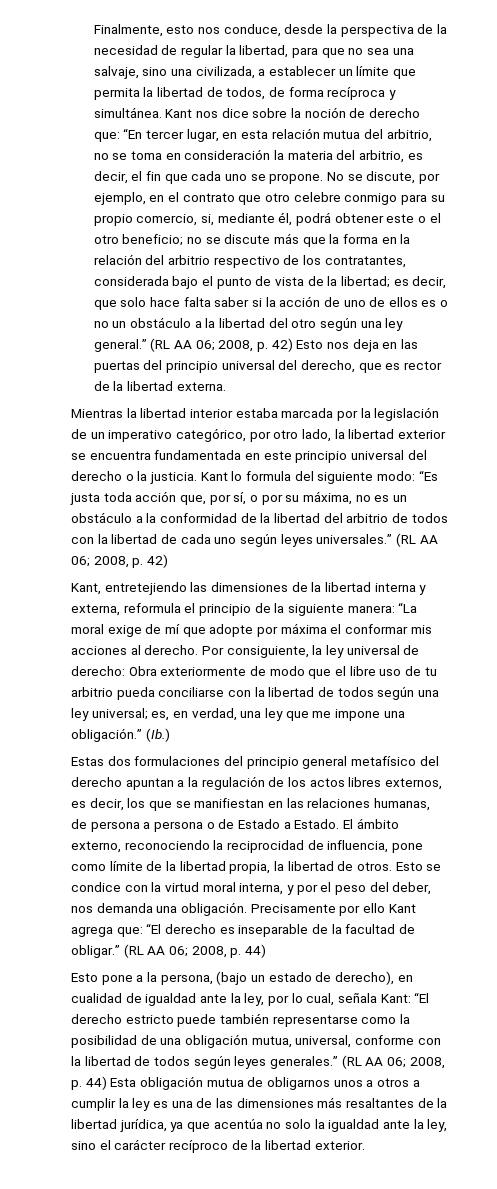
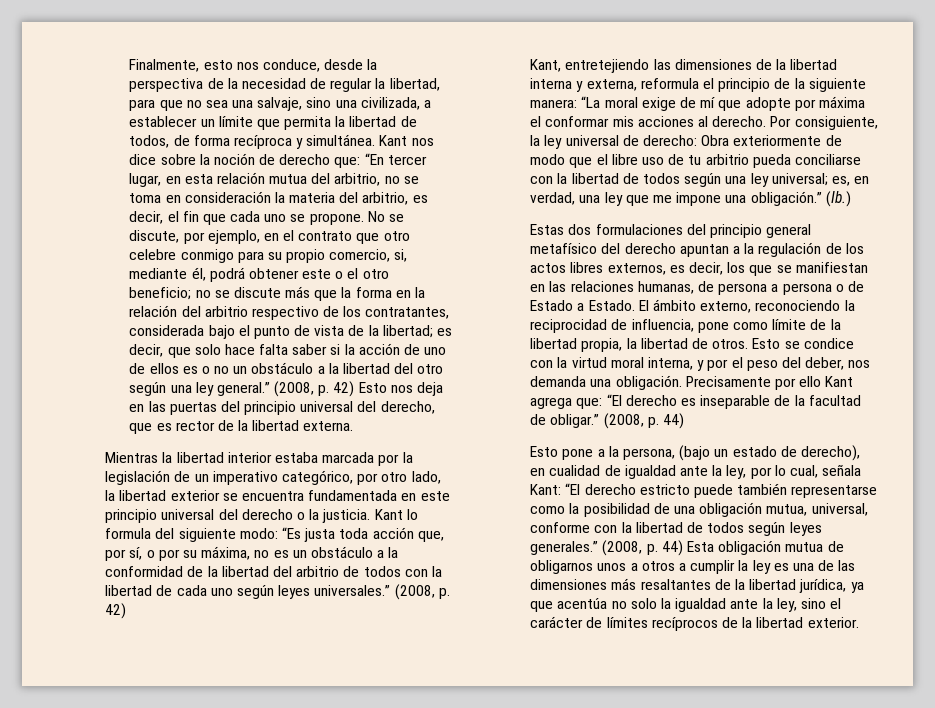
- (RL AA 06; 2008, p. 42) Esto nos deja en las puertas del principio universal del derecho, que es rector de la libertad externa.
+ (2008, p. 42) Esto nos deja en las puertas del principio universal del derecho, que es rector de la libertad externa.
- Kant lo formula del siguiente modo: “Es justa toda acción que, por sí, o por su máxima, no es un obstáculo a la conformidad de la libertad del arbitrio de todos con la libertad de cada uno según leyes universales.” (RL AA 06; 2008, p. 42)
+ Kant lo formula del siguiente modo: “Es justa toda acción que, por sí, o por su máxima, no es un obstáculo a la conformidad de la libertad del arbitrio de todos con la libertad de cada uno según leyes universales.” (2008, p. 42)
- Precisamente por ello Kant agrega que: “El derecho es inseparable de la facultad de obligar.” (RL AA 06; 2008, p. 44)
+ Precisamente por ello Kant agrega que: “El derecho es inseparable de la facultad de obligar.” (2008, p. 44)
- (RL AA 06; 2008, p. 44) Esta obligación mutua de obligarnos unos a otros a cumplir la ley es una de las dimensiones más resaltantes de la libertad jurídica, ya que acentúa no solo la igualdad ante la ley, sino el carácter recíproco de la libertad exterior.
+ (2008, p. 44) Esta obligación mutua de obligarnos unos a otros a cumplir la ley es una de las dimensiones más resaltantes de la libertad jurídica, ya que acentúa no solo la igualdad ante la ley, sino el carácter de límites recíprocos de la libertad exterior.

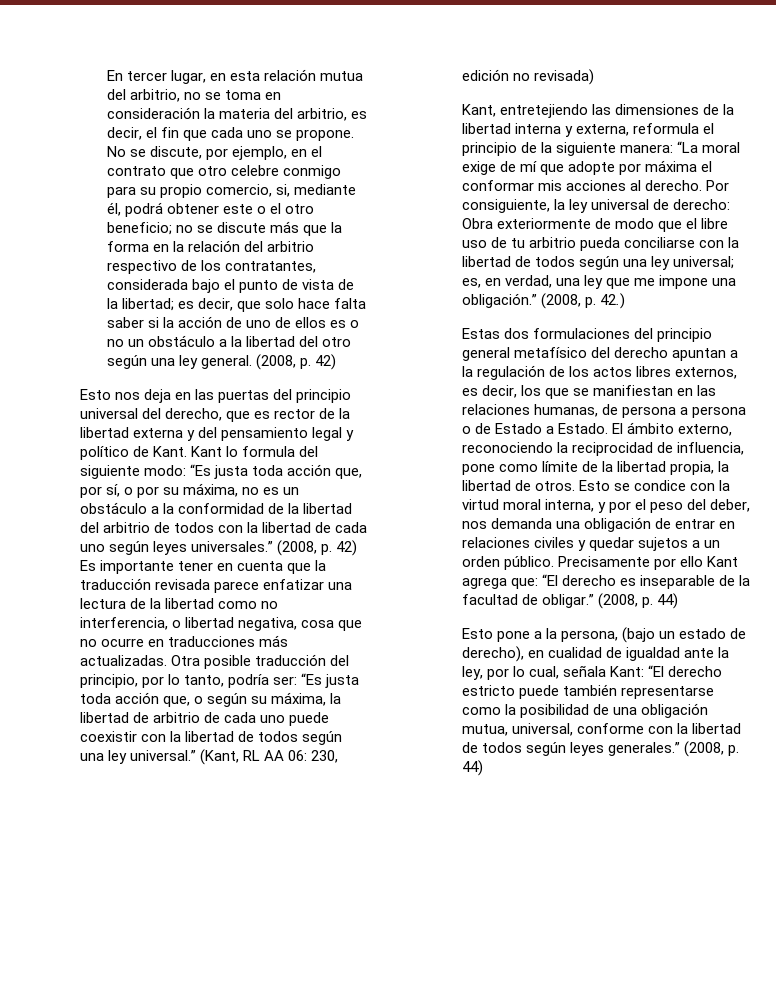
- Finalmente, esto nos conduce, desde la perspectiva de la necesidad de regular la libertad, para que no sea una salvaje, sino una civilizada, a establecer un límite que permita la libertad de todos, de forma recíproca y simultánea. Kant nos dice sobre la noción de derecho que: “En tercer lugar, en esta relación mutua del arbitrio, no se toma en consideración la materia del arbitrio, es decir, el fin que cada uno se propone.
+ En tercer lugar, en esta relación mutua del arbitrio, no se toma en consideración la materia del arbitrio, es decir, el fin que cada uno se propone.
- es decir, que solo hace falta saber si la acción de uno de ellos es o no un obstáculo a la libertad del otro según una ley general.” (2008, p. 42) Esto nos deja en las puertas del principio universal del derecho, que es rector de la libertad externa.
- Mientras la libertad interior estaba marcada por la legislación de un imperativo categórico, por otro lado, la libertad exterior se encuentra fundamentada en este principio universal del derecho o la justicia.
+ es decir, que solo hace falta saber si la acción de uno de ellos es o no un obstáculo a la libertad del otro según una ley general. (2008, p. 42)
+ Esto nos deja en las puertas del principio universal del derecho, que es rector de la libertad externa y del pensamiento legal y político de Kant.
- Kant lo formula del siguiente modo: “Es justa toda acción que, por sí, o por su máxima, no es un obstáculo a la conformidad de la libertad del arbitrio de todos con la libertad de cada uno según leyes universales.” (2008, p. 42)
+ Kant lo formula del siguiente modo: “Es justa toda acción que, por sí, o por su máxima, no es un obstáculo a la conformidad de la libertad del arbitrio de todos con la libertad de cada uno según leyes universales.” (2008, p. 42) Es importante tener en cuenta que la traducción revisada parece enfatizar una lectura de la libertad como no interferencia, o libertad negativa, cosa que no ocurre en traducciones más actualizadas. Otra posible traducción del principio, por lo tanto, podría ser: “Es justa toda acción que, o según su máxima, la libertad de arbitrio de cada uno puede coexistir con la libertad de todos según una ley universal.” (Kant, RL AA 06: 230, edición no revisada)
- (Ib.)
+ (2008, p. 42.)
- Esto se condice con la virtud moral interna, y por el peso del deber, nos demanda una obligación.
+ Esto se condice con la virtud moral interna, y por el peso del deber, nos demanda una obligación de entrar en relaciones civiles y quedar sujetos a un orden público.
- Esto pone a la persona, (bajo un estado de derecho), en cualidad de igualdad ante la ley, por lo cual, señala Kant: “El derecho estricto puede también representarse como la posibilidad de una obligación mutua, universal, conforme con la libertad de todos según leyes generales.” (2008, p. 44) Esta obligación mutua de obligarnos unos a otros a cumplir la ley es una de las dimensiones más resaltantes de la libertad jurídica, ya que acentúa no solo la igualdad ante la ley, sino el carácter de límites recíprocos de la libertad exterior.
+ Esto pone a la persona, (bajo un estado de derecho), en cualidad de igualdad ante la ley, por lo cual, señala Kant: “El derecho estricto puede también representarse como la posibilidad de una obligación mutua, universal, conforme con la libertad de todos según leyes generales.” (2008, p. 44)

